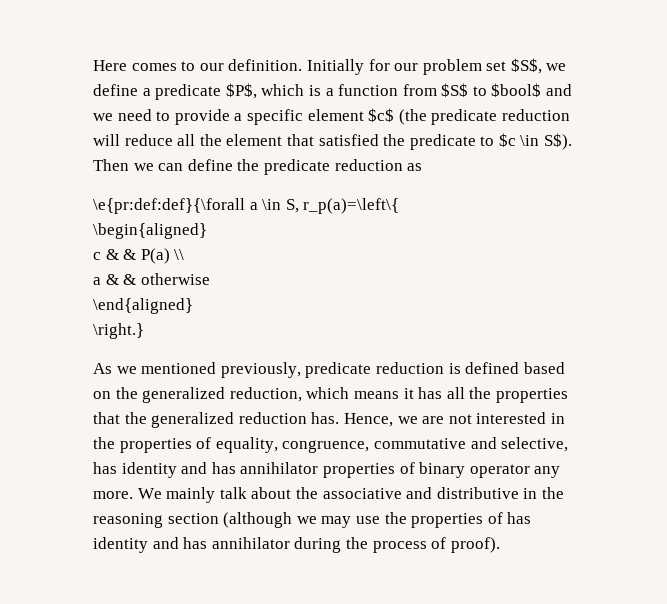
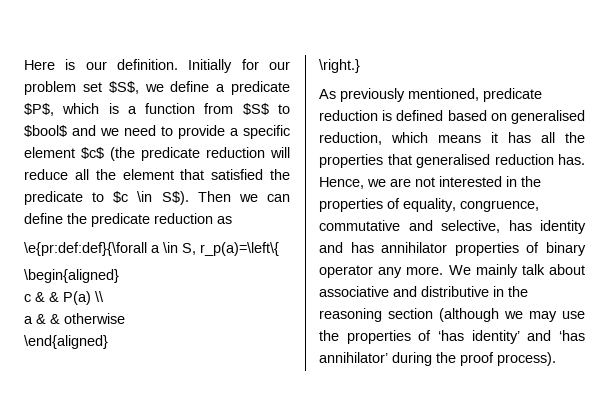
- Here comes to our definition.
+ Here is our definition.
- As we mentioned previously, predicate reduction is defined based on the generalized reduction, which means it has all the properties that the generalized reduction has.
+ As previously mentioned, predicate reduction is defined based on generalised reduction, which means it has all the properties that generalised reduction has.
- We mainly talk about the associative and distributive in the reasoning section (although we may use the properties of has identity and has annihilator during the process of proof).
+ We mainly talk about associative and distributive in the reasoning section (although we may use the properties of ‘has identity’ and ‘has annihilator’ during the proof process).

